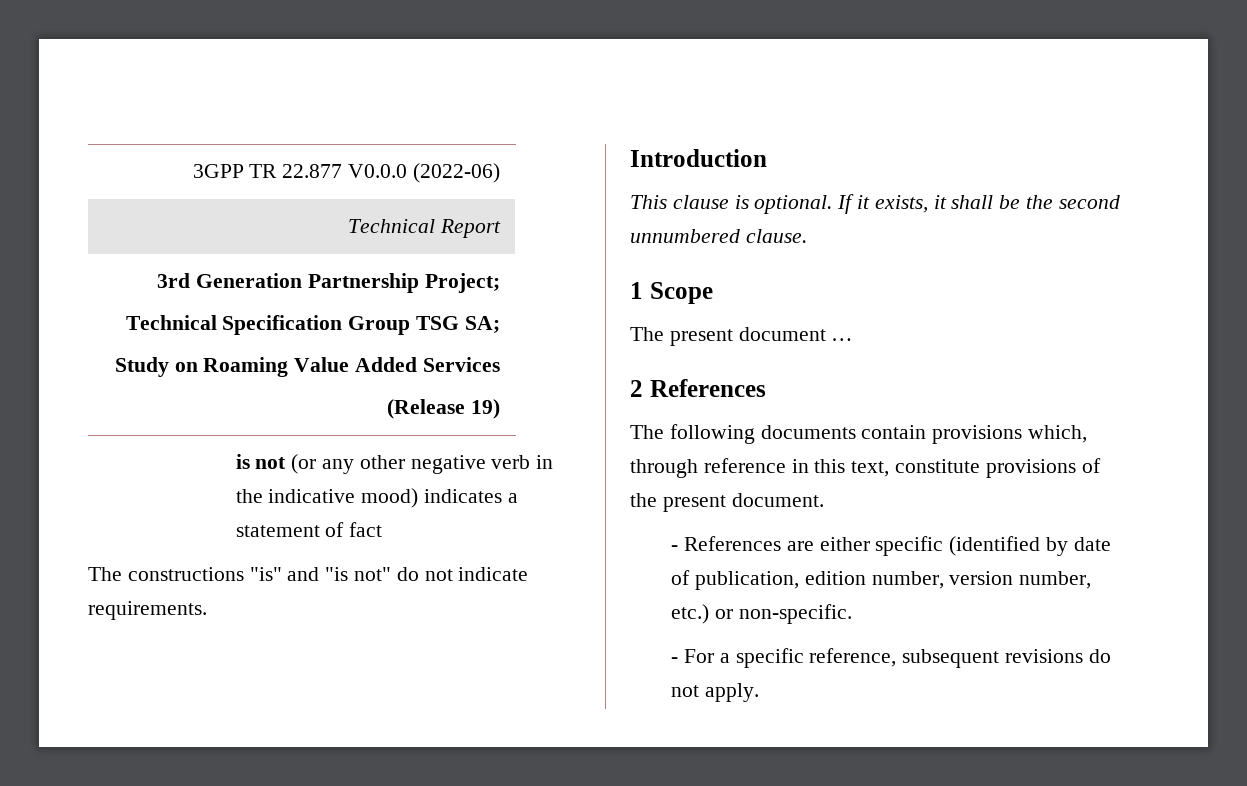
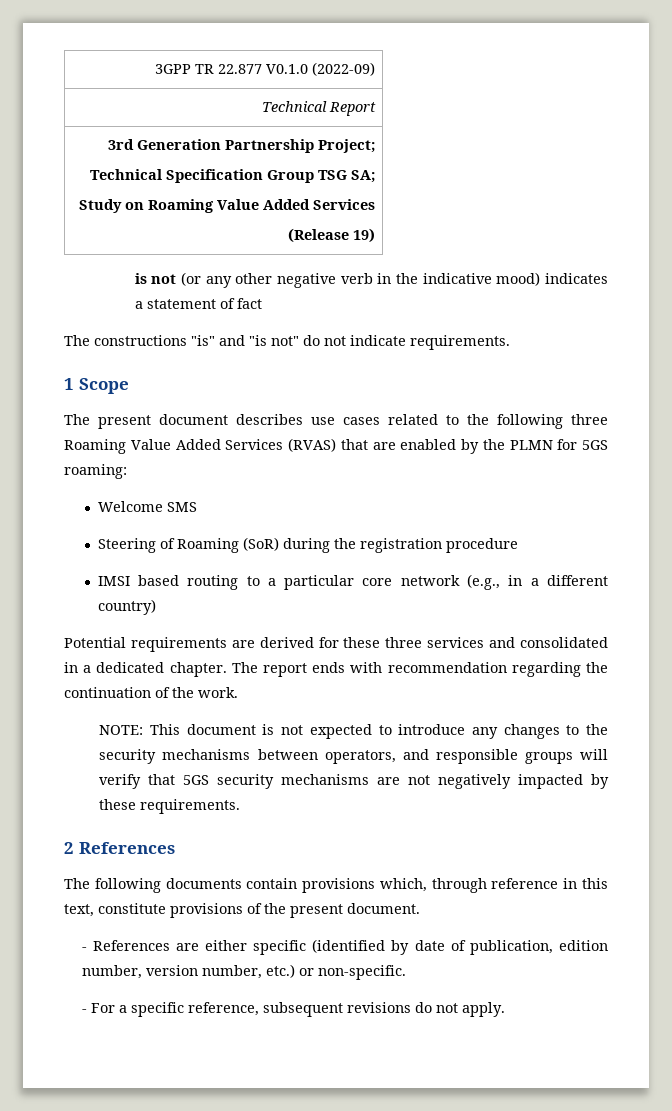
- 3GPP TR 22.877 V0.0.0 (2022-06)
+ 3GPP TR 22.877 V0.1.0 (2022-09)
- Introduction
- This clause is optional. If it exists, it shall be the second unnumbered clause.
- The present document …
+ The present document describes use cases related to the following three Roaming Value Added Services (RVAS) that are enabled by the PLMN for 5GS roaming:
+ Welcome SMS
+ Steering of Roaming (SoR) during the registration procedure
+ IMSI based routing to a particular core network (e.g., in a different country)
+ Potential requirements are derived for these three services and consolidated in a dedicated chapter. The report ends with recommendation regarding the continuation of the work.
+ NOTE: This document is not expected to introduce any changes to the security mechanisms between operators, and responsible groups will verify that 5GS security mechanisms are not negatively impacted by these requirements.

